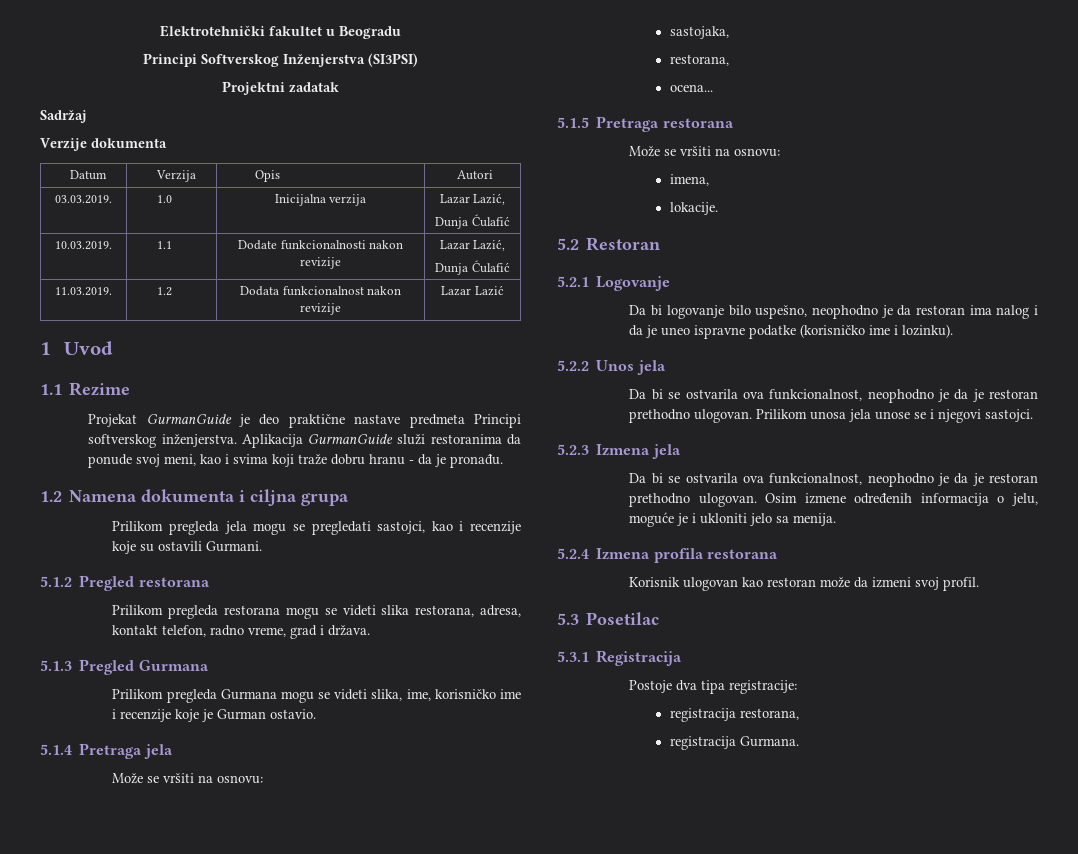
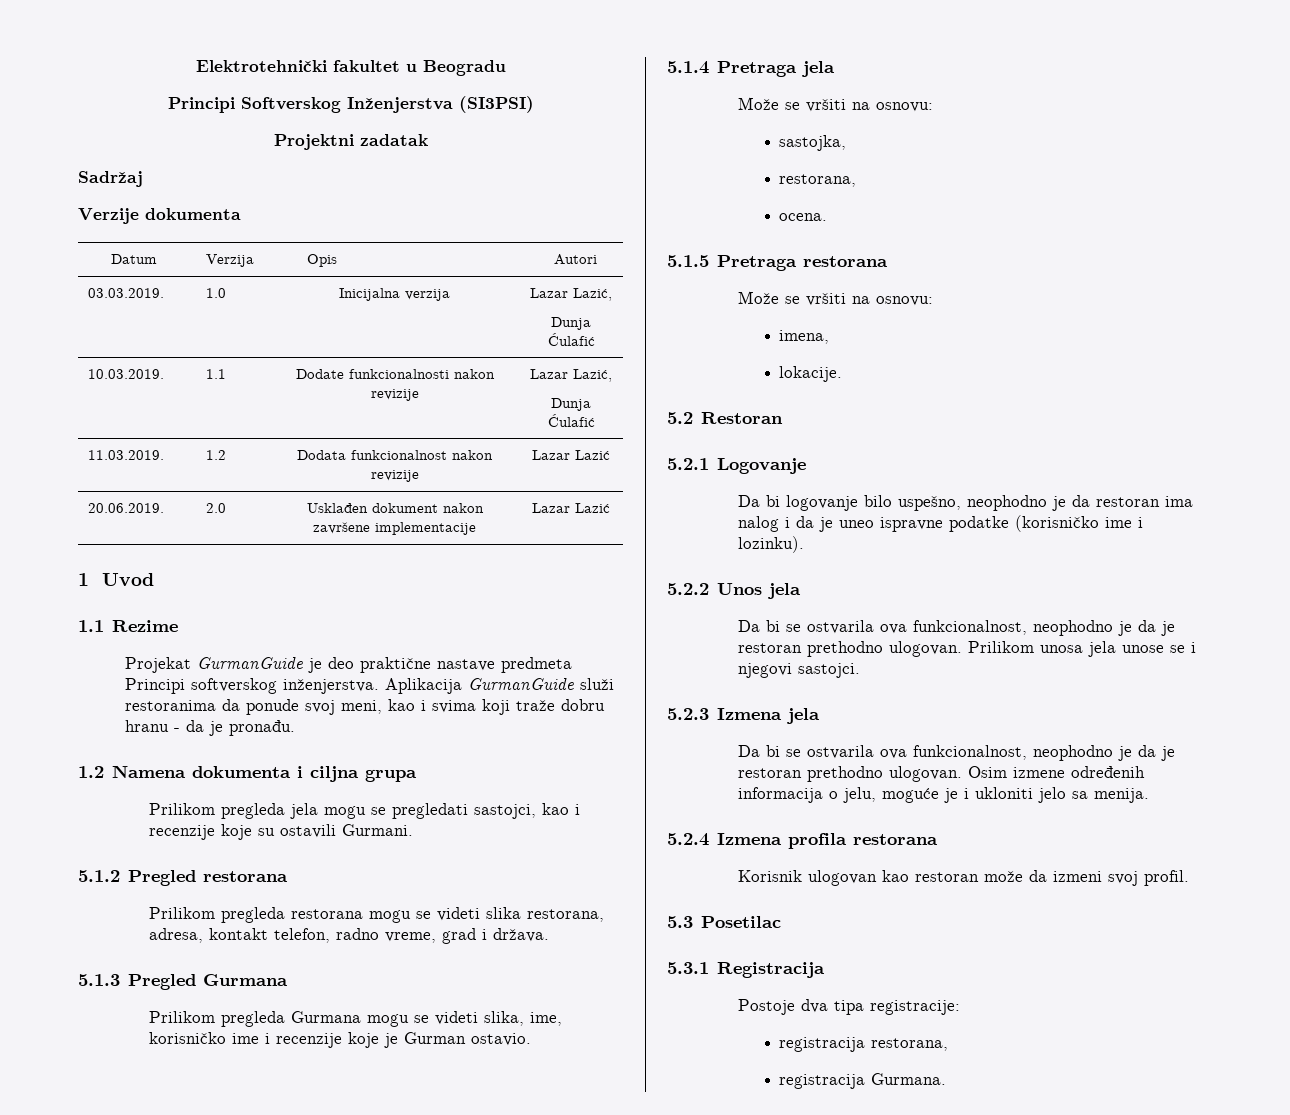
+ 20.06.2019. | 2.0 | Usklađen dokument nakon završene implementacije | Lazar Lazić
- sastojaka,
+ sastojka,
  restorana,
- ocena...
+ ocena.

